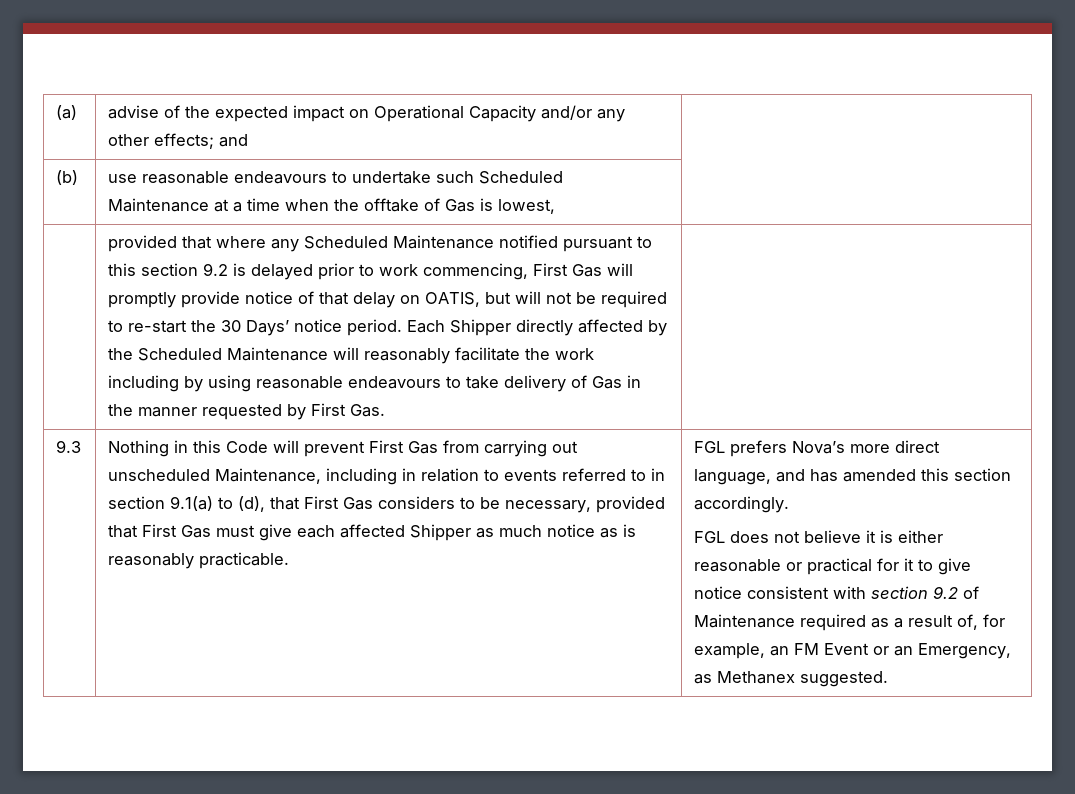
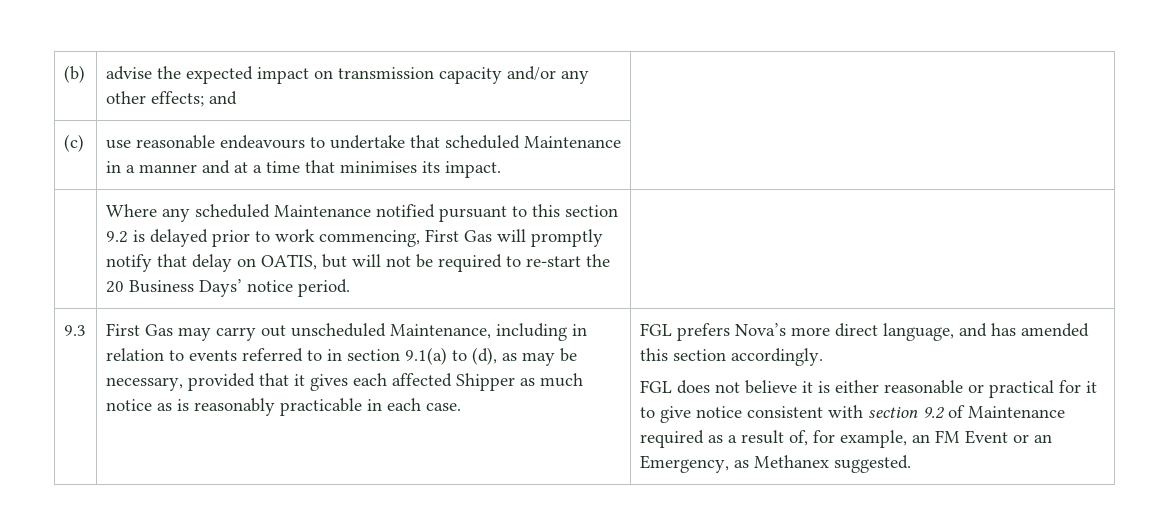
- (a) | advise of the expected impact on Operational Capacity and/or any other effects; and |
+ (b) | advise the expected impact on transmission capacity and/or any other effects; and |
- (b) | use reasonable endeavours to undertake such Scheduled Maintenance at a time when the offtake of Gas is lowest, |
- | provided that where any Scheduled Maintenance notified pursuant to this section 9.2 is delayed prior to work commencing, First Gas will promptly provide notice of that delay on OATIS, but will not be required to re-start the 30 Days’ notice period. Each Shipper directly affected by the Scheduled Maintenance will reasonably facilitate the work including by using reasonable endeavours to take delivery of Gas in the manner requested by First Gas. |
- 9.3 | Nothing in this Code will prevent First Gas from carrying out unscheduled Maintenance, including in relation to events referred to in section 9.1(a) to (d), that First Gas considers to be necessary, provided that First Gas must give each affected Shipper as much notice as is reasonably practicable.
+ (c) | use reasonable endeavours to undertake that scheduled Maintenance in a manner and at a time that minimises its impact. |
+ | Where any scheduled Maintenance notified pursuant to this section 9.2 is delayed prior to work commencing, First Gas will promptly notify that delay on OATIS, but will not be required to re-start the 20 Business Days’ notice period. |
+ 9.3 | First Gas may carry out unscheduled Maintenance, including in relation to events referred to in section 9.1(a) to (d), as may be necessary, provided that it gives each affected Shipper as much notice as is reasonably practicable in each case.

